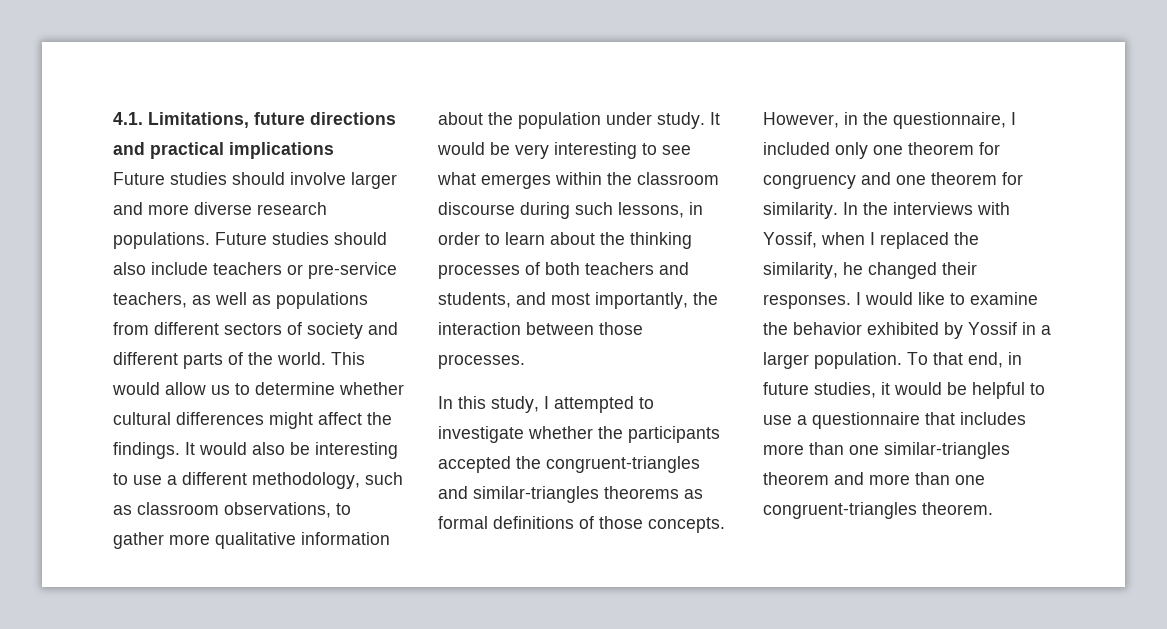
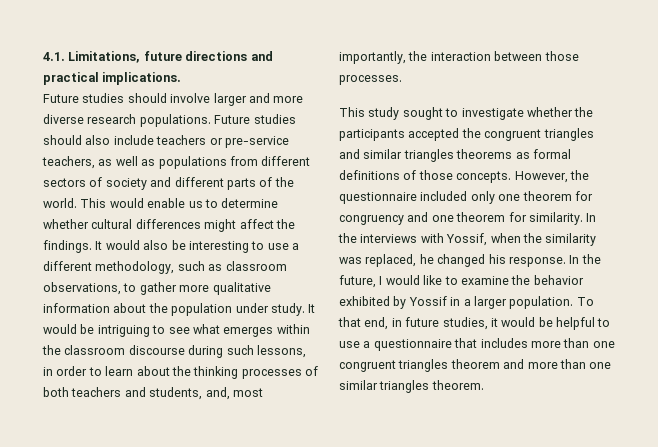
- 4.1. Limitations, future directions and practical implications
+ 4.1. Limitations, future directions and practical implications.
- This would allow us to determine whether cultural differences might affect the findings.
+ This would enable us to determine whether cultural differences might affect the findings.
- It would be very interesting to see what emerges within the classroom discourse during such lessons, in order to learn about the thinking processes of both teachers and students, and most importantly, the interaction between those processes.
+ It would be intriguing to see what emerges within the classroom discourse during such lessons, in order to learn about the thinking processes of both teachers and students, and, most importantly, the interaction between those processes.
- In this study, I attempted to investigate whether the participants accepted the congruent-triangles and similar-triangles theorems as formal definitions of those concepts.
+ This study sought to investigate whether the participants accepted the congruent triangles and similar triangles theorems as formal definitions of those concepts.
- However, in the questionnaire, I included only one theorem for congruency and one theorem for similarity.
+ However, the questionnaire included only one theorem for congruency and one theorem for similarity.
- In the interviews with Yossif, when I replaced the similarity, he changed their responses. I would like to examine the behavior exhibited by Yossif in a larger population.
+ In the interviews with Yossif, when the similarity was replaced, he changed his response. In the future, I would like to examine the behavior exhibited by Yossif in a larger population.
- To that end, in future studies, it would be helpful to use a questionnaire that includes more than one similar-triangles theorem and more than one congruent-triangles theorem.
+ To that end, in future studies, it would be helpful to use a questionnaire that includes more than one congruent triangles theorem and more than one similar triangles theorem.

